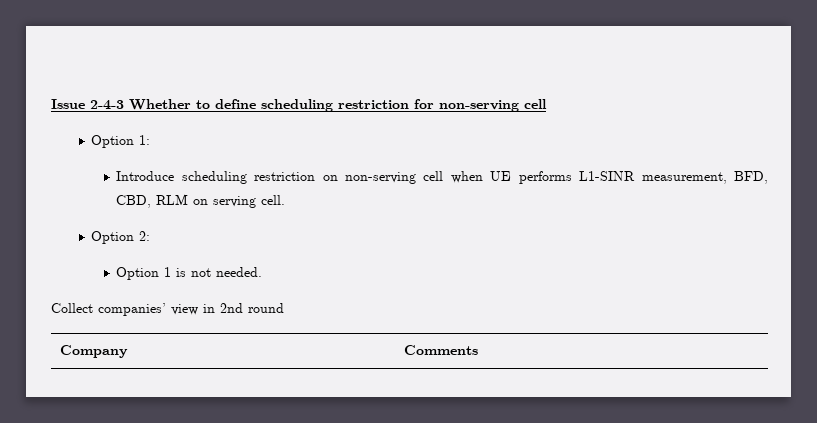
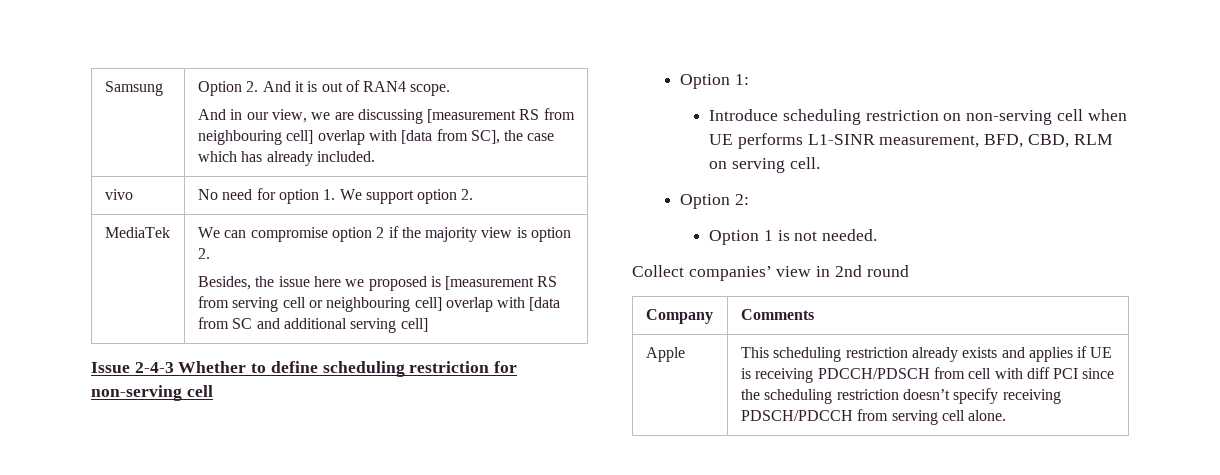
+ Samsung | Option 2. And it is out of RAN4 scope.
+ And in our view, we are discussing [measurement RS from neighbouring cell] overlap with [data from SC], the case which has already included.
+ vivo | No need for option 1. We support option 2.
+ MediaTek | We can compromise option 2 if the majority view is option 2.
+ Besides, the issue here we proposed is [measurement RS from serving cell or neighbouring cell] overlap with [data from SC and additional serving cell]
+ Apple | This scheduling restriction already exists and applies if UE is receiving PDCCH/PDSCH from cell with diff PCI since the scheduling restriction doesn’t specify receiving PDSCH/PDCCH from serving cell alone.

